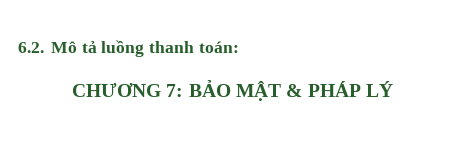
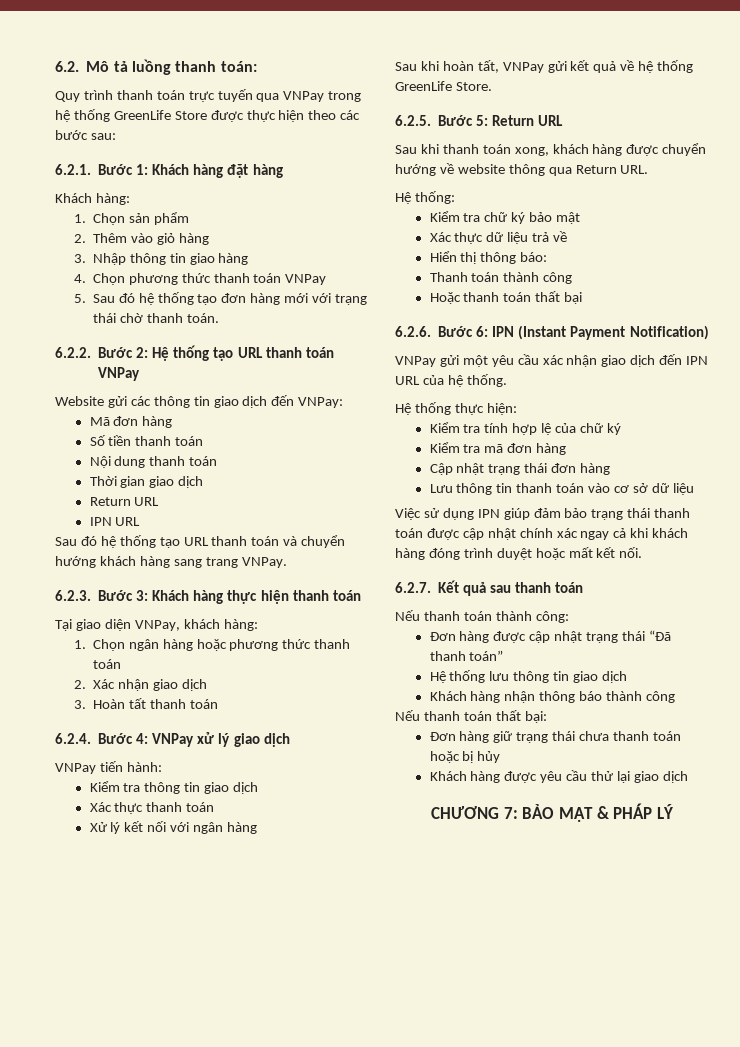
+ Quy trình thanh toán trực tuyến qua VNPay trong hệ thống GreenLife Store được thực hiện theo các bước sau:
+ 6.2.1. Bước 1: Khách hàng đặt hàng
+ Khách hàng:
+ 1. Chọn sản phẩm
+ 2. Thêm vào giỏ hàng
+ 3. Nhập thông tin giao hàng
+ 4. Chọn phương thức thanh toán VNPay
+ 5. Sau đó hệ thống tạo đơn hàng mới với trạng thái chờ thanh toán.
+ 6.2.2. Bước 2: Hệ thống tạo URL thanh toán VNPay
+ Website gửi các thông tin giao dịch đến VNPay:
+ Mã đơn hàng
+ Số tiền thanh toán
+ Nội dung thanh toán
+ Thời gian giao dịch
+ Return URL
+ IPN URL
+ Sau đó hệ thống tạo URL thanh toán và chuyển hướng khách hàng sang trang VNPay.
+ 6.2.3. Bước 3: Khách hàng thực hiện thanh toán
+ Tại giao diện VNPay, khách hàng:
+ 1. Chọn ngân hàng hoặc phương thức thanh toán
+ 2. Xác nhận giao dịch
+ 3. Hoàn tất thanh toán
+ 6.2.4. Bước 4: VNPay xử lý giao dịch
+ VNPay tiến hành:
+ Kiểm tra thông tin giao dịch
+ Xác thực thanh toán
+ Xử lý kết nối với ngân hàng
+ Sau khi hoàn tất, VNPay gửi kết quả về hệ thống GreenLife Store.
+ 6.2.5. Bước 5: Return URL
+ Sau khi thanh toán xong, khách hàng được chuyển hướng về website thông qua Return URL.
+ Hệ thống:
+ Kiểm tra chữ ký bảo mật
+ Xác thực dữ liệu trả về
+ Hiển thị thông báo:
+ Thanh toán thành công
+ Hoặc thanh toán thất bại
+ 6.2.6. Bước 6: IPN (Instant Payment Notification)
+ VNPay gửi một yêu cầu xác nhận giao dịch đến IPN URL của hệ thống.
+ Hệ thống thực hiện:
+ Kiểm tra tính hợp lệ của chữ ký
+ Kiểm tra mã đơn hàng
+ Cập nhật trạng thái đơn hàng
+ Lưu thông tin thanh toán vào cơ sở dữ liệu
+ Việc sử dụng IPN giúp đảm bảo trạng thái thanh toán được cập nhật chính xác ngay cả khi khách hàng đóng trình duyệt hoặc mất kết nối.
+ 6.2.7. Kết quả sau thanh toán
+ Nếu thanh toán thành công:
+ Đơn hàng được cập nhật trạng thái “Đã thanh toán”
+ Hệ thống lưu thông tin giao dịch
+ Khách hàng nhận thông báo thành công
+ Nếu thanh toán thất bại:
+ Đơn hàng giữ trạng thái chưa thanh toán hoặc bị hủy
+ Khách hàng được yêu cầu thử lại giao dịch

